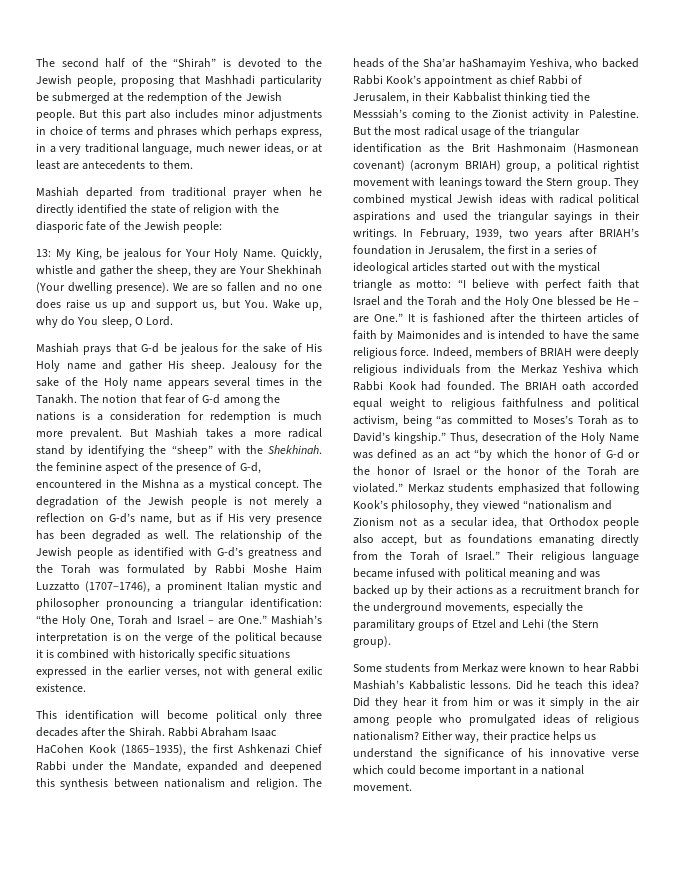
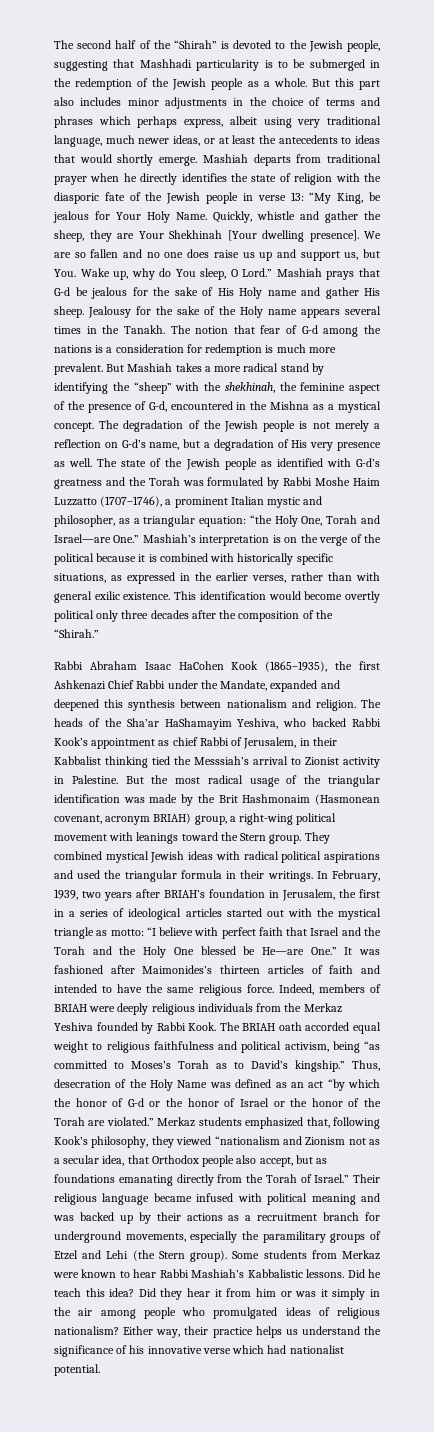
- The second half of the “Shirah” is devoted to the Jewish people, proposing that Mashhadi particularity be submerged at the redemption of the Jewish people.
+ The second half of the “Shirah” is devoted to the Jewish people, suggesting that Mashhadi particularity is to be submerged in the redemption of the Jewish people as a whole.
- But this part also includes minor adjustments in choice of terms and phrases which perhaps express, in a very traditional language, much newer ideas, or at least are antecedents to them.
- Mashiah departed from traditional prayer when he directly identified the state of religion with the diasporic fate of the Jewish people:
- 13: My King, be jealous for Your Holy Name.
+ But this part also includes minor adjustments in the choice of terms and phrases which perhaps express, albeit using very traditional language, much newer ideas, or at least the antecedents to ideas that would shortly emerge. Mashiah departs from traditional prayer when he directly identifies the state of religion with the diasporic fate of the Jewish people in verse 13: “My King, be jealous for Your Holy Name.
- Quickly, whistle and gather the sheep, they are Your Shekhinah (Your dwelling presence).
+ Quickly, whistle and gather the sheep, they are Your Shekhinah [Your dwelling presence].
- We are so fallen and no one does raise us up and support us, but You. Wake up, why do You sleep, O Lord.
- Mashiah prays that G-d be jealous for the sake of His Holy name and gather His sheep.
+ We are so fallen and no one does raise us up and support us, but You. Wake up, why do You sleep, O Lord.” Mashiah prays that G-d be jealous for the sake of His Holy name and gather His sheep.
- But Mashiah takes a more radical stand by identifying the “sheep” with the Shekhinah. the feminine aspect of the presence of G-d, encountered in the Mishna as a mystical concept.
+ But Mashiah takes a more radical stand by identifying the “sheep” with the shekhinah, the feminine aspect of the presence of G-d, encountered in the Mishna as a mystical concept.
- The degradation of the Jewish people is not merely a reflection on G-d’s name, but as if His very presence has been degraded as well.
+ The degradation of the Jewish people is not merely a reflection on G-d’s name, but a degradation of His very presence as well.
- The relationship of the Jewish people as identified with G-d’s greatness and the Torah was formulated by Rabbi Moshe Haim Luzzatto (1707–1746), a prominent Italian mystic and philosopher pronouncing a triangular identification:
+ The state of the Jewish people as identified with G-d’s greatness and the Torah was formulated by Rabbi Moshe Haim Luzzatto (1707–1746), a prominent Italian mystic and philosopher, as a triangular equation:
- “the Holy One, Torah and Israel – are One.” Mashiah’s interpretation is on the verge of the political because it is combined with historically specific situations expressed in the earlier verses, not with general exilic existence.
- This identification will become political only three decades after the Shirah. Rabbi Abraham Isaac HaCohen Kook (1865–1935), the first Ashkenazi Chief Rabbi under the Mandate, expanded and deepened this synthesis between nationalism and religion.
+ “the Holy One, Torah and Israel—are One.” Mashiah’s interpretation is on the verge of the political because it is combined with historically specific situations, as expressed in the earlier verses, rather than with general exilic existence. This identification would become overtly political only three decades after the composition of the “Shirah.”
+ Rabbi Abraham Isaac HaCohen Kook (1865–1935), the first Ashkenazi Chief Rabbi under the Mandate, expanded and deepened this synthesis between nationalism and religion.
- The heads of the Sha’ar haShamayim Yeshiva, who backed Rabbi Kook’s appointment as chief Rabbi of Jerusalem, in their Kabbalist thinking tied the Messsiah’s coming to the Zionist activity in Palestine.
+ The heads of the Sha’ar HaShamayim Yeshiva, who backed Rabbi Kook’s appointment as chief Rabbi of Jerusalem, in their Kabbalist thinking tied the Messsiah’s arrival to Zionist activity in Palestine.
- But the most radical usage of the triangular identification as the Brit Hashmonaim (Hasmonean covenant) (acronym BRIAH) group, a political rightist movement with leanings toward the Stern group.
+ But the most radical usage of the triangular identification was made by the Brit Hashmonaim (Hasmonean covenant, acronym BRIAH) group, a right-wing political movement with leanings toward the Stern group.
- They combined mystical Jewish ideas with radical political aspirations and used the triangular sayings in their writings.
+ They combined mystical Jewish ideas with radical political aspirations and used the triangular formula in their writings.
- In February, 1939, two years after BRIAH’s foundation in Jerusalem, the first in a series of ideological articles started out with the mystical triangle as motto: “I believe with perfect faith that Israel and the Torah and the Holy One blessed be He – are One.” It is fashioned after the thirteen articles of faith by Maimonides and is intended to have the same religious force.
+ In February, 1939, two years after BRIAH’s foundation in Jerusalem, the first in a series of ideological articles started out with the mystical triangle as motto: “I believe with perfect faith that Israel and the Torah and the Holy One blessed be He—are One.” It was fashioned after Maimonides’s thirteen articles of faith and intended to have the same religious force.
- Indeed, members of BRIAH were deeply religious individuals from the Merkaz Yeshiva which Rabbi Kook had founded.
+ Indeed, members of BRIAH were deeply religious individuals from the Merkaz Yeshiva founded by Rabbi Kook.
- Merkaz students emphasized that following Kook’s philosophy, they viewed “nationalism and Zionism not as a secular idea, that Orthodox people also accept, but as foundations emanating directly from the Torah of Israel.”
+ Merkaz students emphasized that, following Kook’s philosophy, they viewed “nationalism and Zionism not as a secular idea, that Orthodox people also accept, but as foundations emanating directly from the Torah of Israel.”
- Their religious language became infused with political meaning and was backed up by their actions as a recruitment branch for the underground movements, especially the paramilitary groups of Etzel and Lehi (the Stern group).
- Some students from Merkaz were known to hear Rabbi Mashiah’s Kabbalistic lessons.
+ Their religious language became infused with political meaning and was backed up by their actions as a recruitment branch for underground movements, especially the paramilitary groups of Etzel and Lehi (the Stern group). Some students from Merkaz were known to hear Rabbi Mashiah’s Kabbalistic lessons.
- Either way, their practice helps us understand the significance of his innovative verse which could become important in a national movement.
+ Either way, their practice helps us understand the significance of his innovative verse which had nationalist potential.

